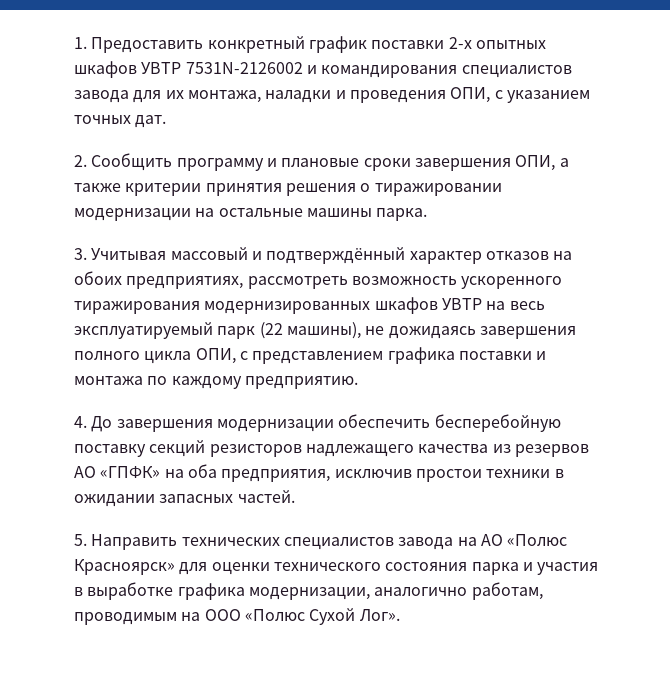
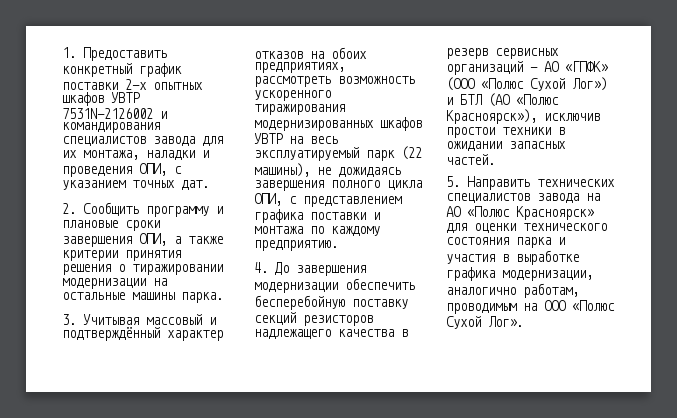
- 4. До завершения модернизации обеспечить бесперебойную поставку секций резисторов надлежащего качества из резервов АО «ГПФК» на оба предприятия, исключив простои техники в ожидании запасных частей.
+ 4. До завершения модернизации обеспечить бесперебойную поставку секций резисторов надлежащего качества в резерв сервисных организаций — АО «ГПФК» (ООО «Полюс Сухой Лог») и БТЛ (АО «Полюс Красноярск»), исключив простои техники в ожидании запасных частей.

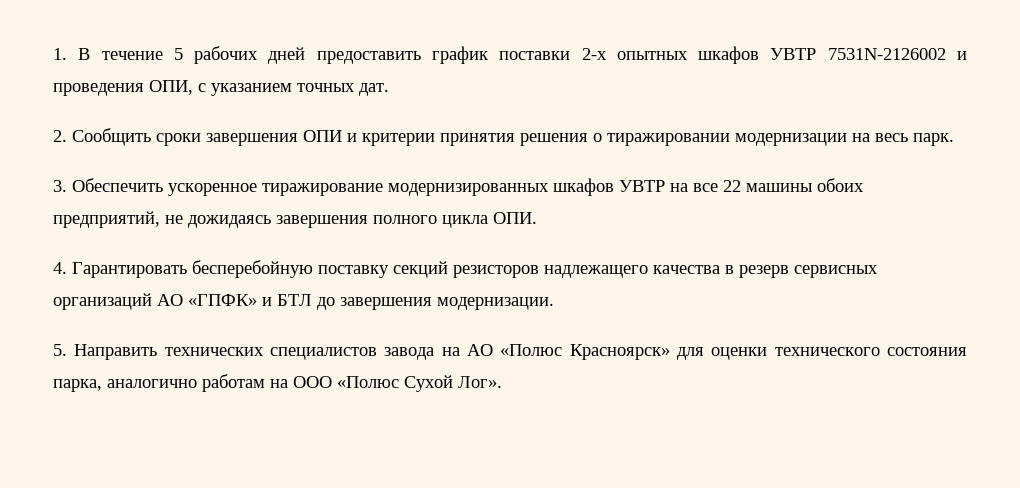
- 1. Предоставить конкретный график поставки 2-х опытных шкафов УВТР 7531N-2126002 и командирования специалистов завода для их монтажа, наладки и проведения ОПИ, с указанием точных дат.
+ 1. В течение 5 рабочих дней предоставить график поставки 2-х опытных шкафов УВТР 7531N-2126002 и проведения ОПИ, с указанием точных дат.
- 2. Сообщить программу и плановые сроки завершения ОПИ, а также критерии принятия решения о тиражировании модернизации на остальные машины парка.
- 3. Учитывая массовый и подтверждённый характер отказов на обоих предприятиях, рассмотреть возможность ускоренного тиражирования модернизированных шкафов УВТР на весь эксплуатируемый парк (22 машины), не дожидаясь завершения полного цикла ОПИ, с представлением графика поставки и монтажа по каждому предприятию.
- 4. До завершения модернизации обеспечить бесперебойную поставку секций резисторов надлежащего качества в резерв сервисных организаций — АО «ГПФК» (ООО «Полюс Сухой Лог») и БТЛ (АО «Полюс Красноярск»), исключив простои техники в ожидании запасных частей.
+ 2. Сообщить сроки завершения ОПИ и критерии принятия решения о тиражировании модернизации на весь парк.
+ 3. Обеспечить ускоренное тиражирование модернизированных шкафов УВТР на все 22 машины обоих предприятий, не дожидаясь завершения полного цикла ОПИ.
+ 4. Гарантировать бесперебойную поставку секций резисторов надлежащего качества в резерв сервисных организаций АО «ГПФК» и БТЛ до завершения модернизации.
- 5. Направить технических специалистов завода на АО «Полюс Красноярск» для оценки технического состояния парка и участия в выработке графика модернизации, аналогично работам, проводимым на ООО «Полюс Сухой Лог».
+ 5. Направить технических специалистов завода на АО «Полюс Красноярск» для оценки технического состояния парка, аналогично работам на ООО «Полюс Сухой Лог».

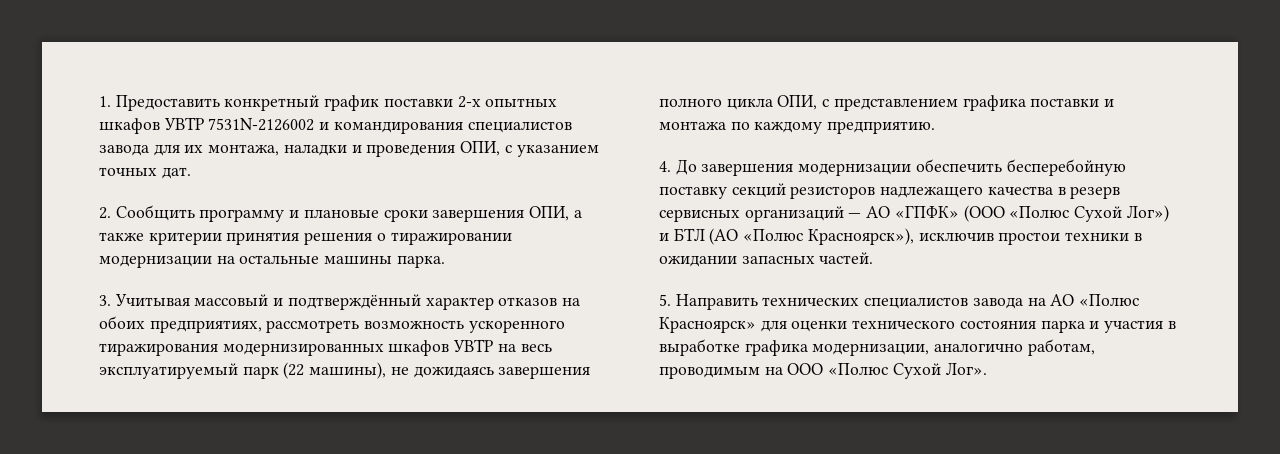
- 1. В течение 5 рабочих дней предоставить график поставки 2-х опытных шкафов УВТР 7531N-2126002 и проведения ОПИ, с указанием точных дат.
+ 1. Предоставить конкретный график поставки 2-х опытных шкафов УВТР 7531N-2126002 и командирования специалистов завода для их монтажа, наладки и проведения ОПИ, с указанием точных дат.
- 2. Сообщить сроки завершения ОПИ и критерии принятия решения о тиражировании модернизации на весь парк.
- 3. Обеспечить ускоренное тиражирование модернизированных шкафов УВТР на все 22 машины обоих предприятий, не дожидаясь завершения полного цикла ОПИ.
- 4. Гарантировать бесперебойную поставку секций резисторов надлежащего качества в резерв сервисных организаций АО «ГПФК» и БТЛ до завершения модернизации.
+ 2. Сообщить программу и плановые сроки завершения ОПИ, а также критерии принятия решения о тиражировании модернизации на остальные машины парка.
+ 3. Учитывая массовый и подтверждённый характер отказов на обоих предприятиях, рассмотреть возможность ускоренного тиражирования модернизированных шкафов УВТР на весь эксплуатируемый парк (22 машины), не дожидаясь завершения полного цикла ОПИ, с представлением графика поставки и монтажа по каждому предприятию.
+ 4. До завершения модернизации обеспечить бесперебойную поставку секций резисторов надлежащего качества в резерв сервисных организаций — АО «ГПФК» (ООО «Полюс Сухой Лог») и БТЛ (АО «Полюс Красноярск»), исключив простои техники в ожидании запасных частей.
- 5. Направить технических специалистов завода на АО «Полюс Красноярск» для оценки технического состояния парка, аналогично работам на ООО «Полюс Сухой Лог».
+ 5. Направить технических специалистов завода на АО «Полюс Красноярск» для оценки технического состояния парка и участия в выработке графика модернизации, аналогично работам, проводимым на ООО «Полюс Сухой Лог».

